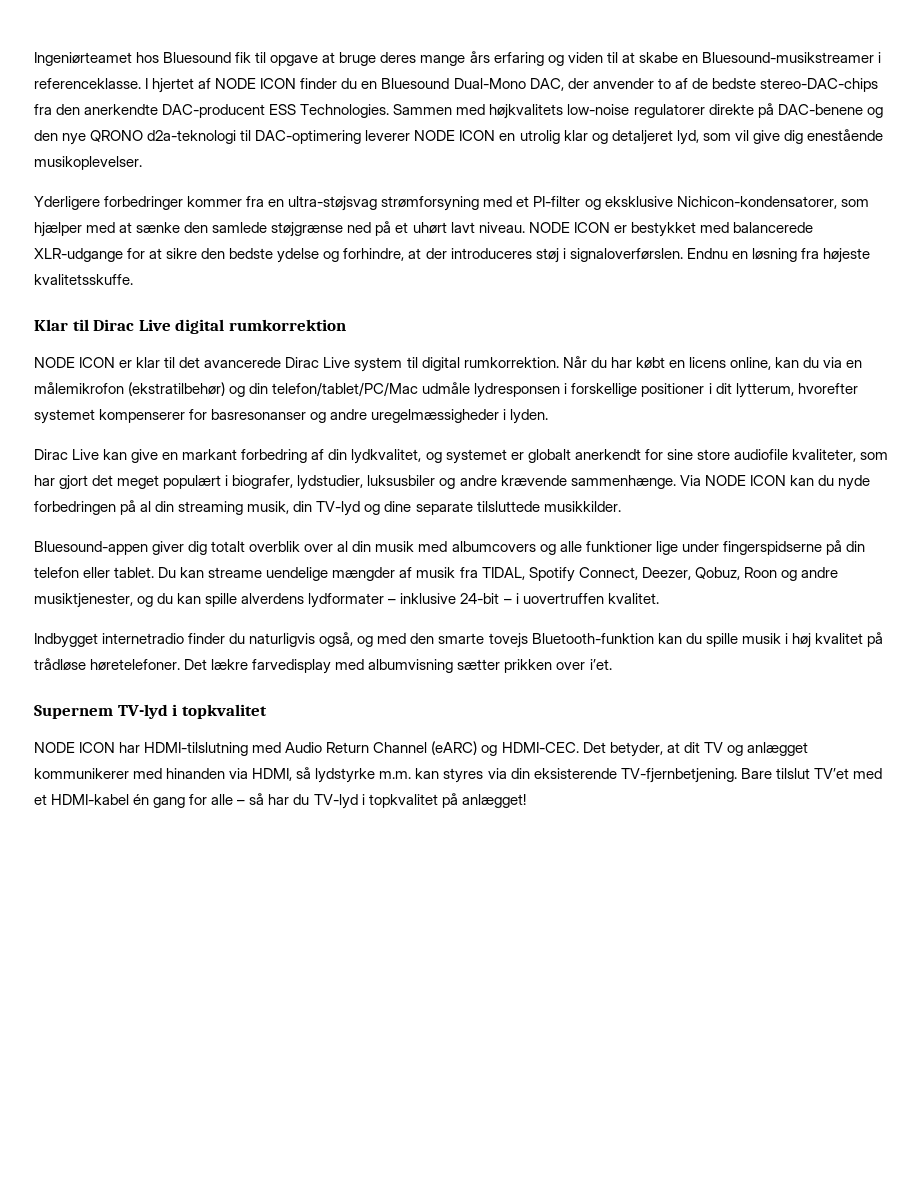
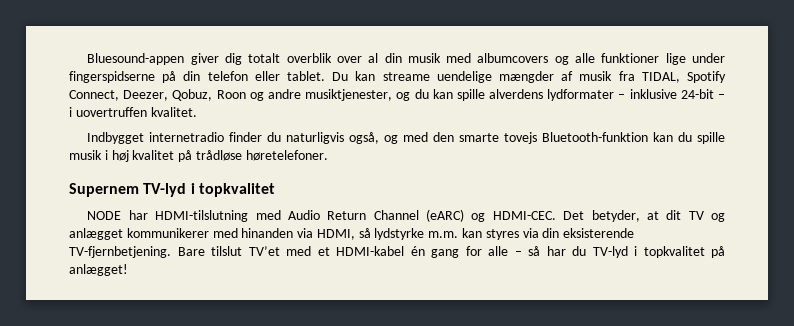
- Ingeniørteamet hos Bluesound fik til opgave at bruge deres mange års erfaring og viden til at skabe en Bluesound-musikstreamer i referenceklasse. I hjertet af NODE ICON finder du en Bluesound Dual-Mono DAC, der anvender to af de bedste stereo-DAC-chips fra den anerkendte DAC-producent ESS Technologies. Sammen med højkvalitets low-noise regulatorer direkte på DAC-benene og den nye QRONO d2a-teknologi til DAC-optimering leverer NODE ICON en utrolig klar og detaljeret lyd, som vil give dig enestående musikoplevelser.
- Yderligere forbedringer kommer fra en ultra-støjsvag strømforsyning med et PI-filter og eksklusive Nichicon-kondensatorer, som hjælper med at sænke den samlede støjgrænse ned på et uhørt lavt niveau. NODE ICON er bestykket med balancerede XLR-udgange for at sikre den bedste ydelse og forhindre, at der introduceres støj i signaloverførslen. Endnu en løsning fra højeste kvalitetsskuffe.
- Klar til Dirac Live digital rumkorrektion
- NODE ICON er klar til det avancerede Dirac Live system til digital rumkorrektion. Når du har købt en licens online, kan du via en målemikrofon (ekstratilbehør) og din telefon/tablet/PC/Mac udmåle lydresponsen i forskellige positioner i dit lytterum, hvorefter systemet kompenserer for basresonanser og andre uregelmæssigheder i lyden.
- Dirac Live kan give en markant forbedring af din lydkvalitet, og systemet er globalt anerkendt for sine store audiofile kvaliteter, som har gjort det meget populært i biografer, lydstudier, luksusbiler og andre krævende sammenhænge. Via NODE ICON kan du nyde forbedringen på al din streaming musik, din TV-lyd og dine separate tilsluttede musikkilder.
- Det lækre farvedisplay med albumvisning sætter prikken over i’et.
- NODE ICON har HDMI-tilslutning med Audio Return Channel (eARC) og HDMI-CEC.
+ NODE har HDMI-tilslutning med Audio Return Channel (eARC) og HDMI-CEC.

